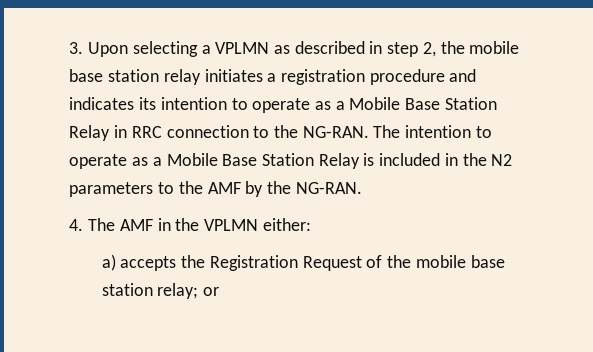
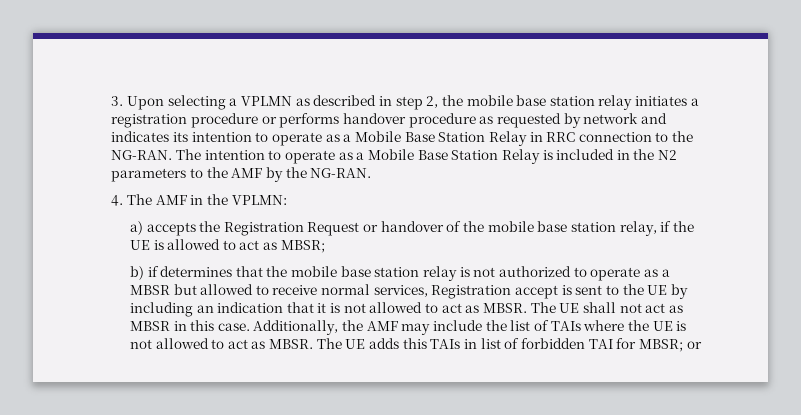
- 3. Upon selecting a VPLMN as described in step 2, the mobile base station relay initiates a registration procedure and indicates its intention to operate as a Mobile Base Station Relay in RRC connection to the NG-RAN.
+ 3. Upon selecting a VPLMN as described in step 2, the mobile base station relay initiates a registration procedure or performs handover procedure as requested by network and indicates its intention to operate as a Mobile Base Station Relay in RRC connection to the NG-RAN.
- 4. The AMF in the VPLMN either:
+ 4. The AMF in the VPLMN:
- a) accepts the Registration Request of the mobile base station relay; or
+ a) accepts the Registration Request or handover of the mobile base station relay, if the UE is allowed to act as MBSR;
+ b) if determines that the mobile base station relay is not authorized to operate as a MBSR but allowed to receive normal services, Registration accept is sent to the UE by including an indication that it is not allowed to act as MBSR. The UE shall not act as MBSR in this case. Additionally, the AMF may include the list of TAIs where the UE is not allowed to act as MBSR. The UE adds this TAIs in list of forbidden TAI for MBSR; or

